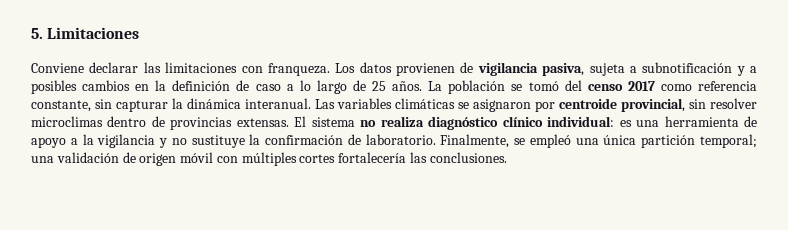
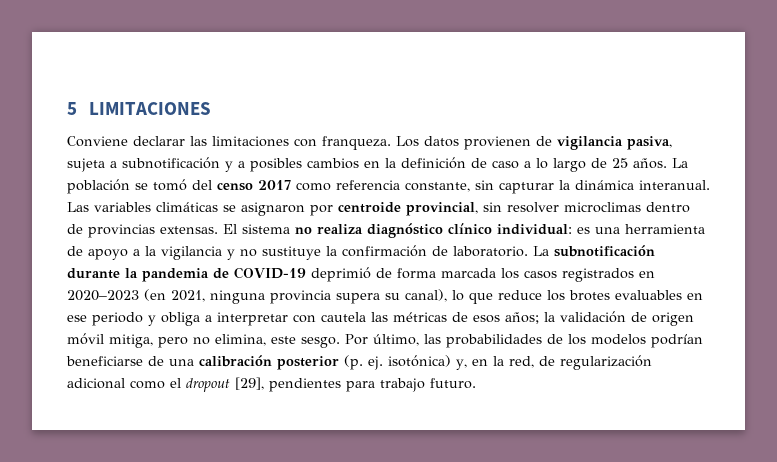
- 5. Limitaciones
+ 5 LIMITACIONES
- Finalmente, se empleó una única partición temporal; una validación de origen móvil con múltiples cortes fortalecería las conclusiones.
+ La subnotificación durante la pandemia de COVID-19 deprimió de forma marcada los casos registrados en 2020–2023 (en 2021, ninguna provincia supera su canal), lo que reduce los brotes evaluables en ese periodo y obliga a interpretar con cautela las métricas de esos años; la validación de origen móvil mitiga, pero no elimina, este sesgo. Por último, las probabilidades de los modelos podrían beneficiarse de una calibración posterior (p. ej. isotónica) y, en la red, de regularización adicional como el dropout [29], pendientes para trabajo futuro.

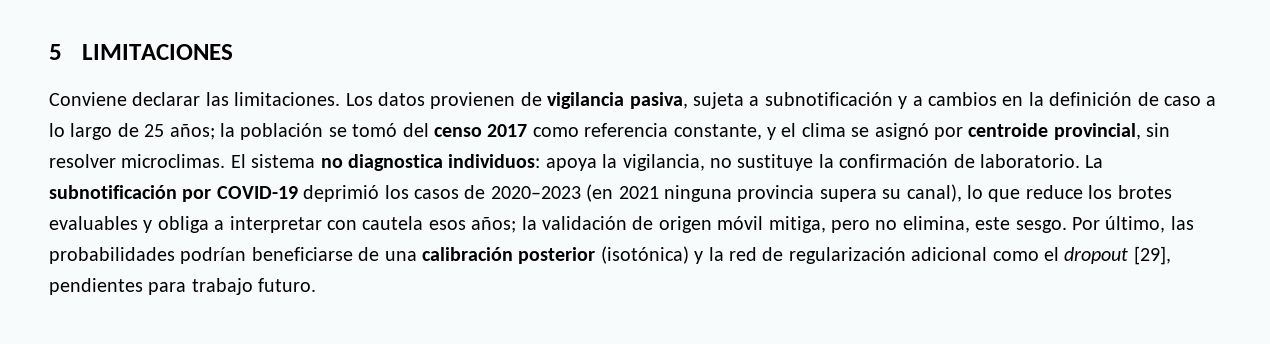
- Conviene declarar las limitaciones con franqueza.
+ Conviene declarar las limitaciones.
- Los datos provienen de vigilancia pasiva, sujeta a subnotificación y a posibles cambios en la definición de caso a lo largo de 25 años. La población se tomó del censo 2017 como referencia constante, sin capturar la dinámica interanual. Las variables climáticas se asignaron por centroide provincial, sin resolver microclimas dentro de provincias extensas. El sistema no realiza diagnóstico clínico individual: es una herramienta de apoyo a la vigilancia y no sustituye la confirmación de laboratorio.
+ Los datos provienen de vigilancia pasiva, sujeta a subnotificación y a cambios en la definición de caso a lo largo de 25 años; la población se tomó del censo 2017 como referencia constante, y el clima se asignó por centroide provincial, sin resolver microclimas. El sistema no diagnostica individuos: apoya la vigilancia, no sustituye la confirmación de laboratorio.
- La subnotificación durante la pandemia de COVID-19 deprimió de forma marcada los casos registrados en 2020–2023 (en 2021, ninguna provincia supera su canal), lo que reduce los brotes evaluables en ese periodo y obliga a interpretar con cautela las métricas de esos años; la validación de origen móvil mitiga, pero no elimina, este sesgo.
+ La subnotificación por COVID-19 deprimió los casos de 2020–2023 (en 2021 ninguna provincia supera su canal), lo que reduce los brotes evaluables y obliga a interpretar con cautela esos años; la validación de origen móvil mitiga, pero no elimina, este sesgo.
- Por último, las probabilidades de los modelos podrían beneficiarse de una calibración posterior (p. ej. isotónica) y, en la red, de regularización adicional como el dropout [29], pendientes para trabajo futuro.
+ Por último, las probabilidades podrían beneficiarse de una calibración posterior (isotónica) y la red de regularización adicional como el dropout [29], pendientes para trabajo futuro.

